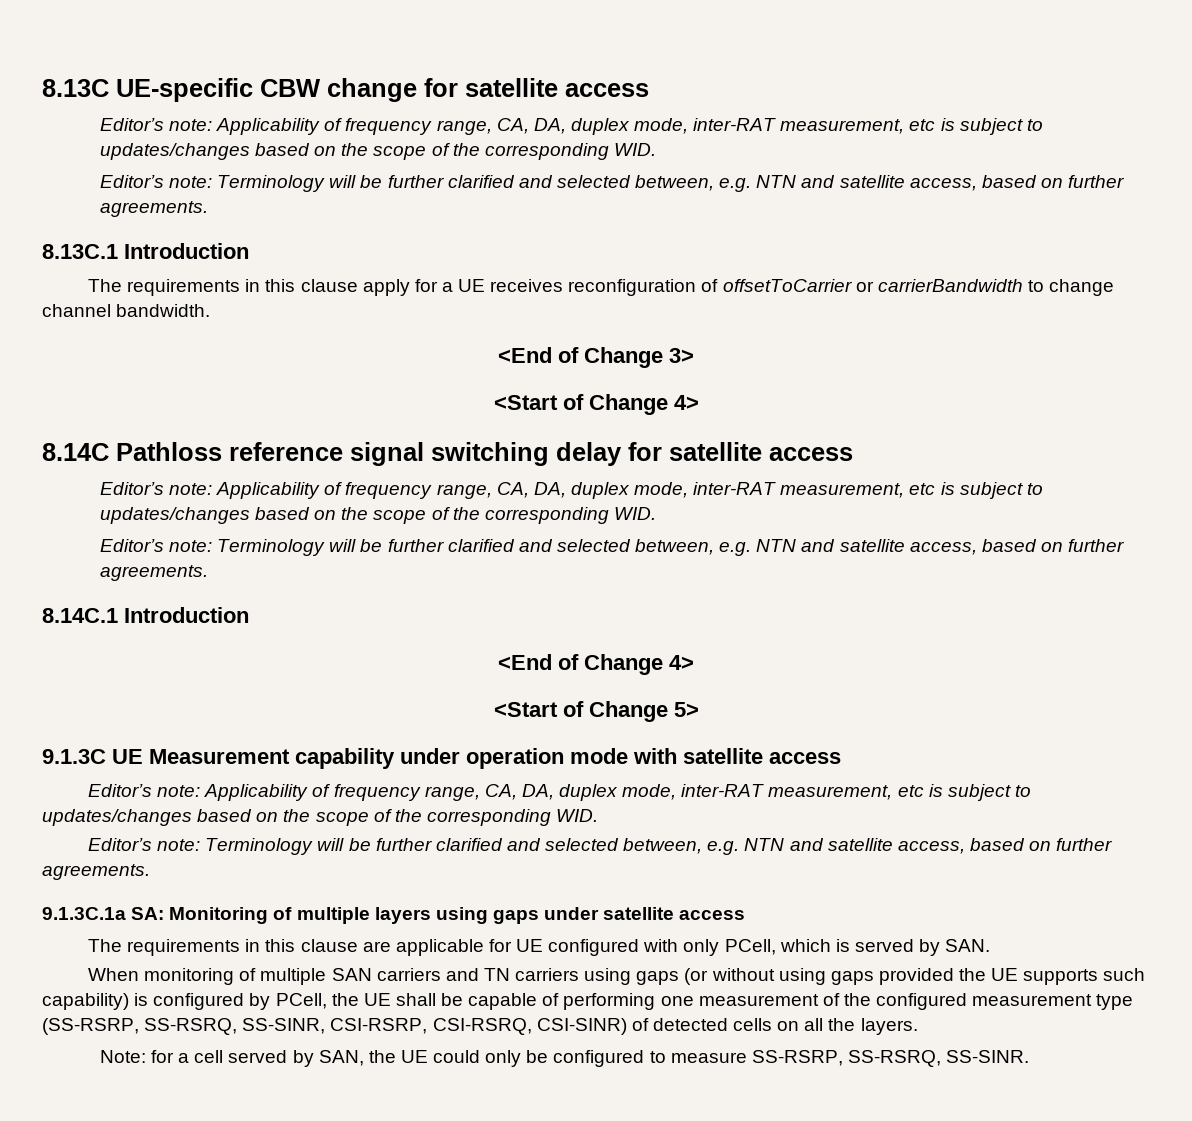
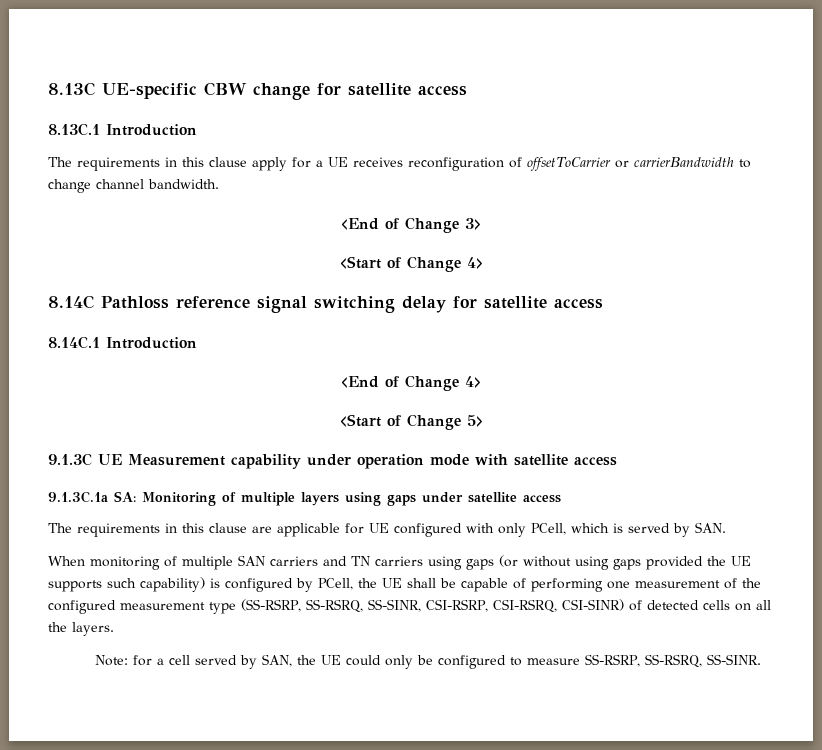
  8.13C UE-specific CBW change for satellite access
- Editor’s note: Applicability of frequency range, CA, DA, duplex mode, inter-RAT measurement, etc is subject to updates/changes based on the scope of the corresponding WID.
- Editor’s note: Terminology will be further clarified and selected between, e.g. NTN and satellite access, based on further agreements.
  8.14C Pathloss reference signal switching delay for satellite access
- Editor’s note: Applicability of frequency range, CA, DA, duplex mode, inter-RAT measurement, etc is subject to updates/changes based on the scope of the corresponding WID.
- Editor’s note: Terminology will be further clarified and selected between, e.g. NTN and satellite access, based on further agreements.
  9.1.3C UE Measurement capability under operation mode with satellite access
- Editor’s note: Applicability of frequency range, CA, DA, duplex mode, inter-RAT measurement, etc is subject to updates/changes based on the scope of the corresponding WID.
- Editor’s note: Terminology will be further clarified and selected between, e.g. NTN and satellite access, based on further agreements.

